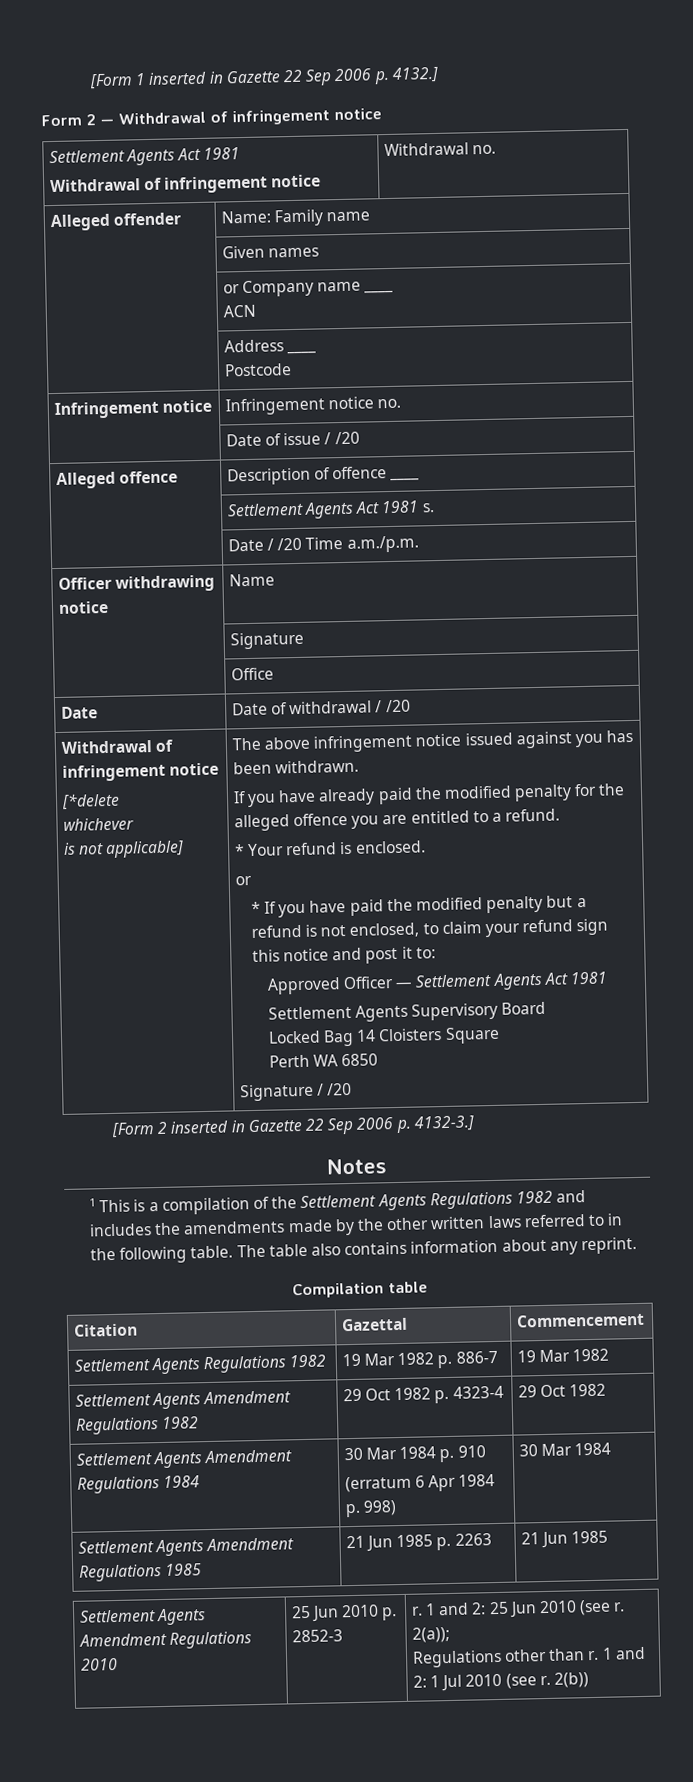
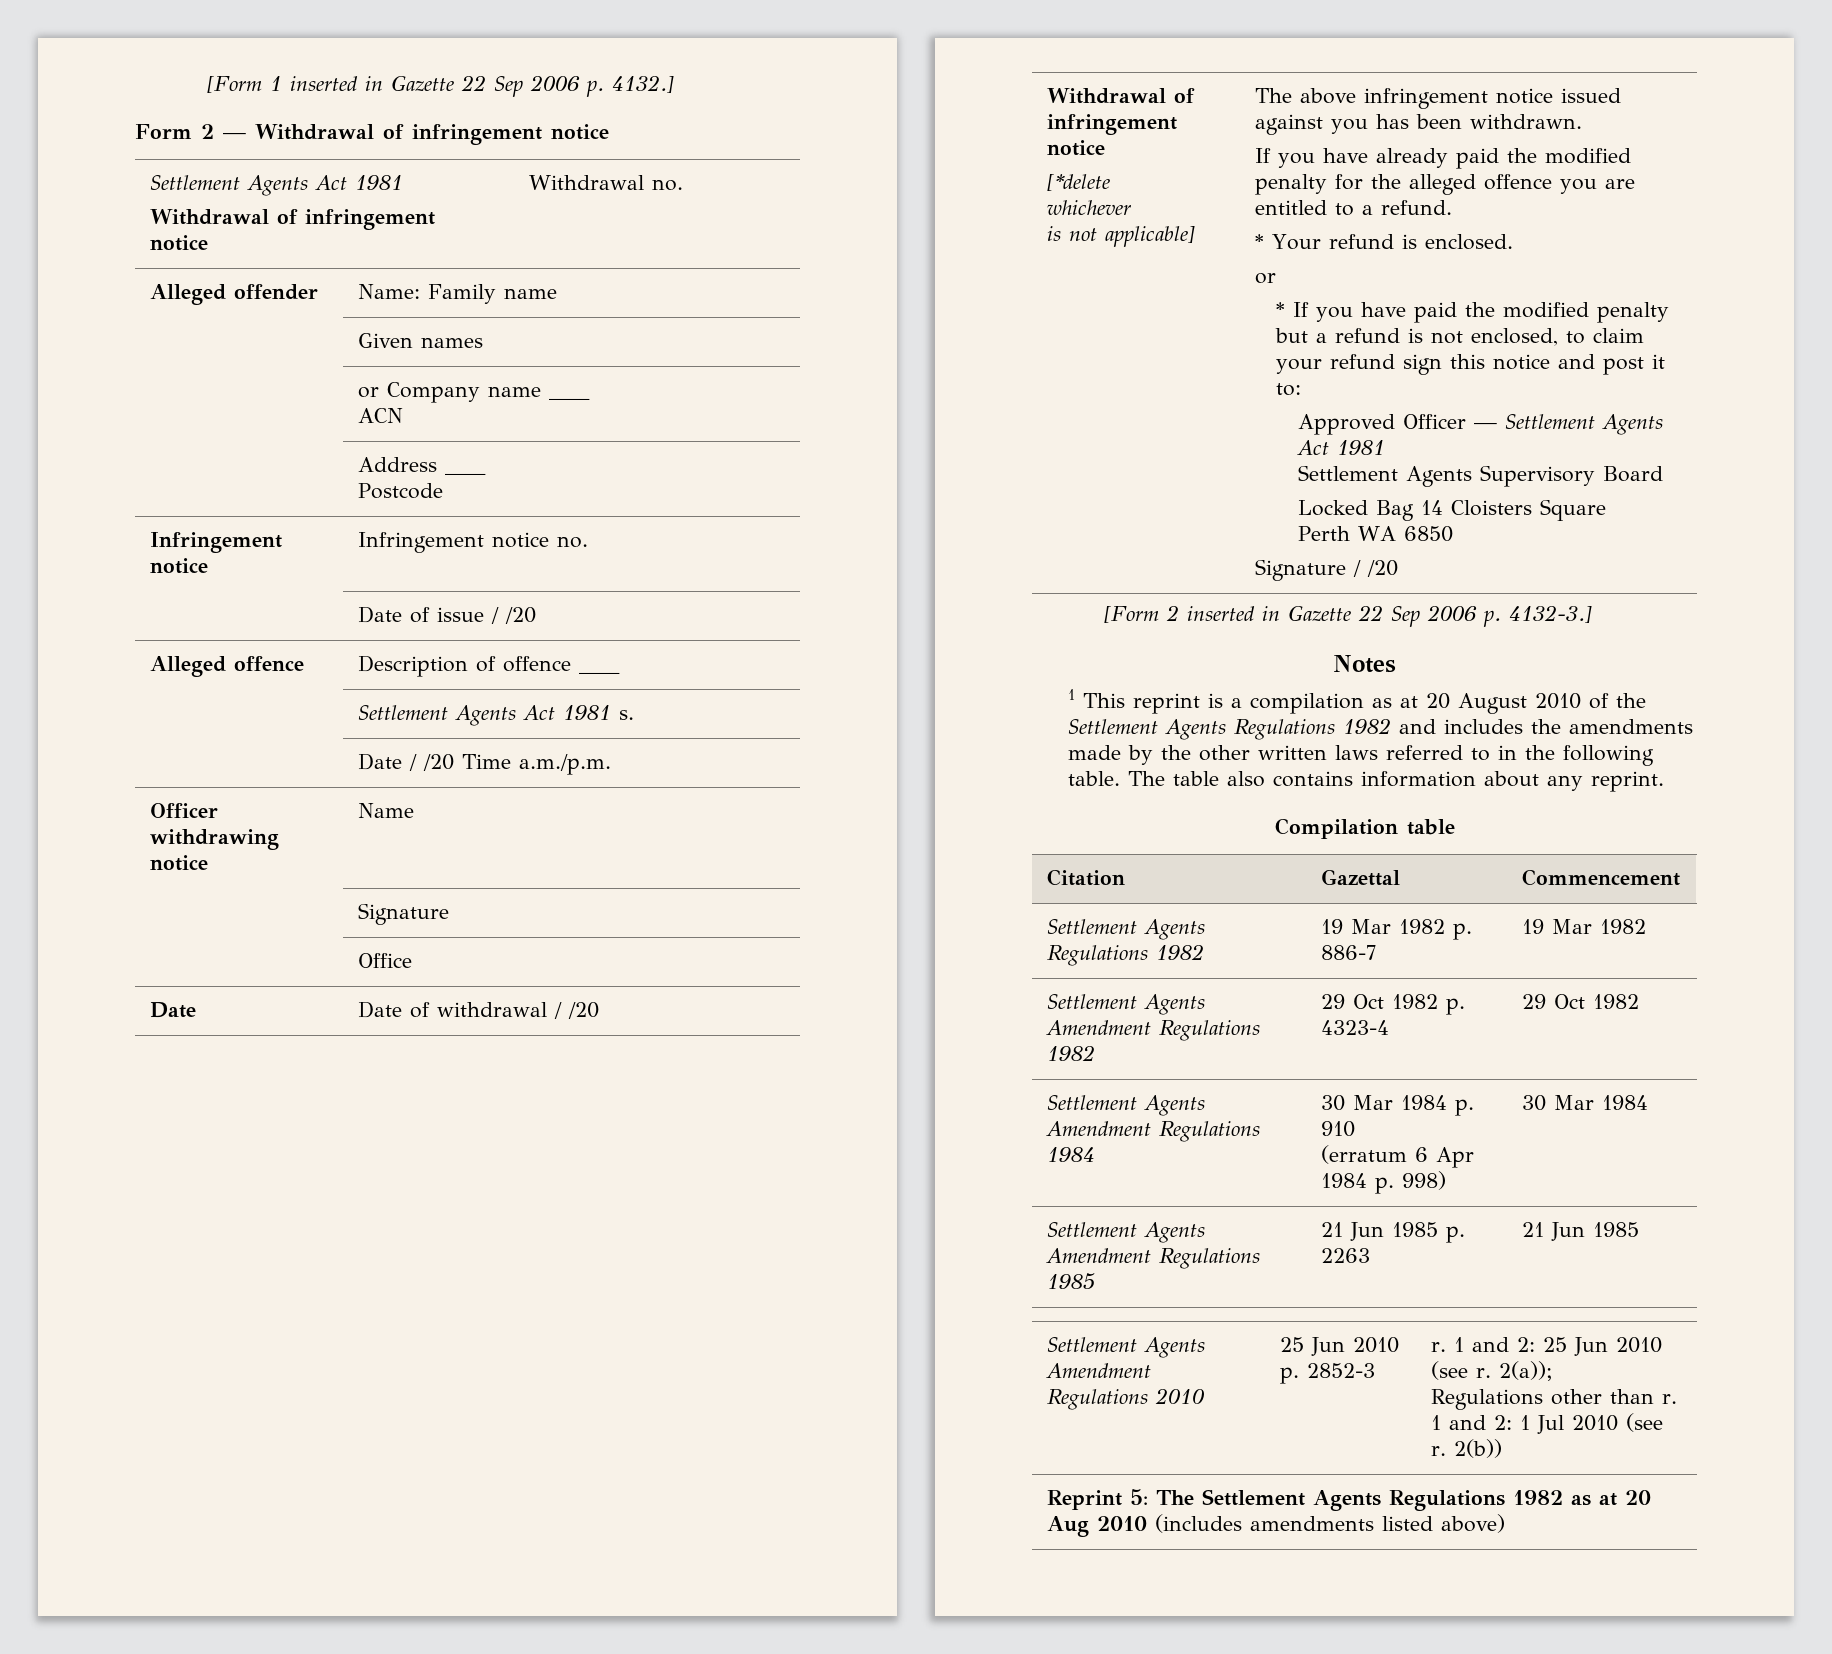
- 1 This is a compilation of the Settlement Agents Regulations 1982 and includes the amendments made by the other written laws referred to in the following table.
+ 1 This reprint is a compilation as at 20 August 2010 of the Settlement Agents Regulations 1982 and includes the amendments made by the other written laws referred to in the following table.
+ Reprint 5: The Settlement Agents Regulations 1982 as at 20 Aug 2010 (includes amendments listed above)

